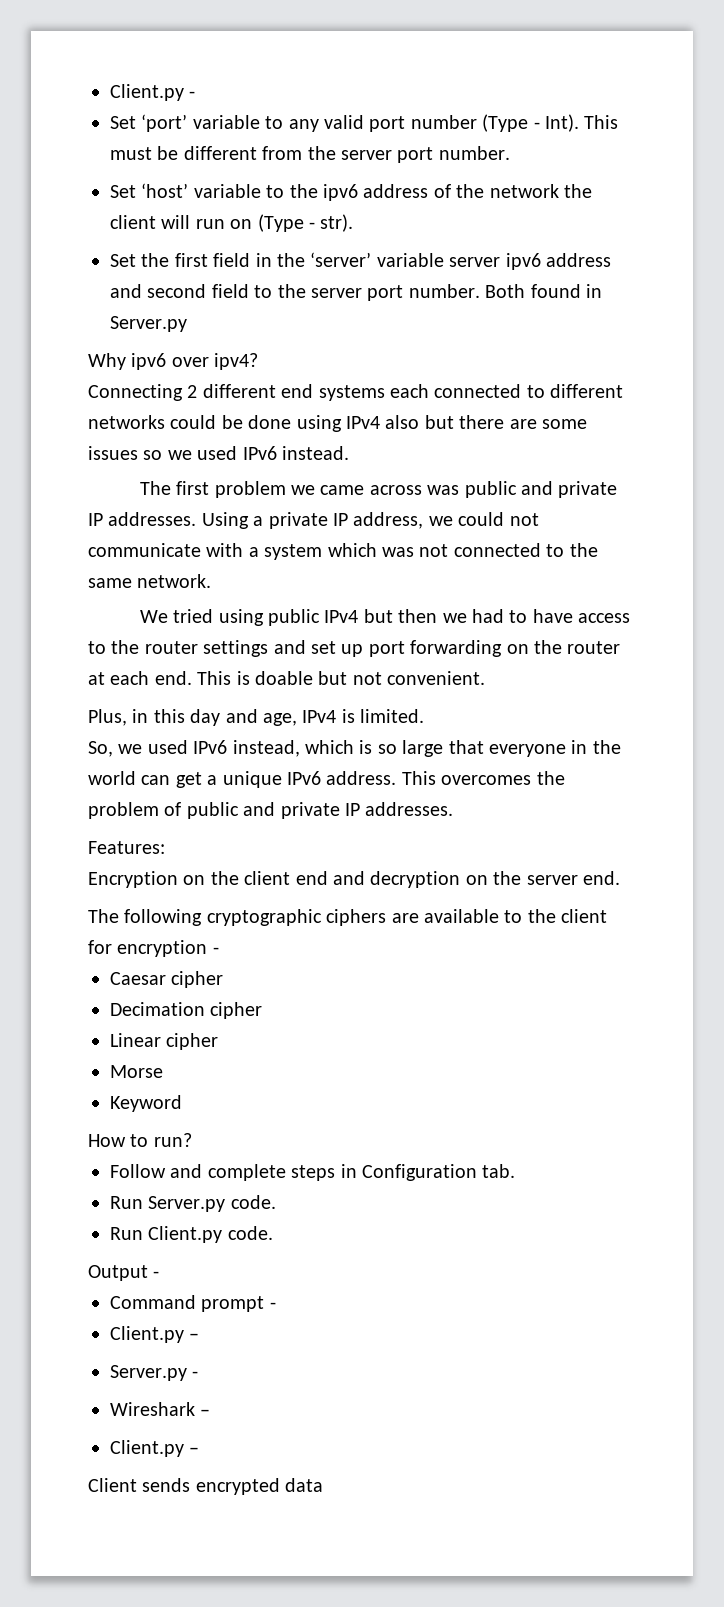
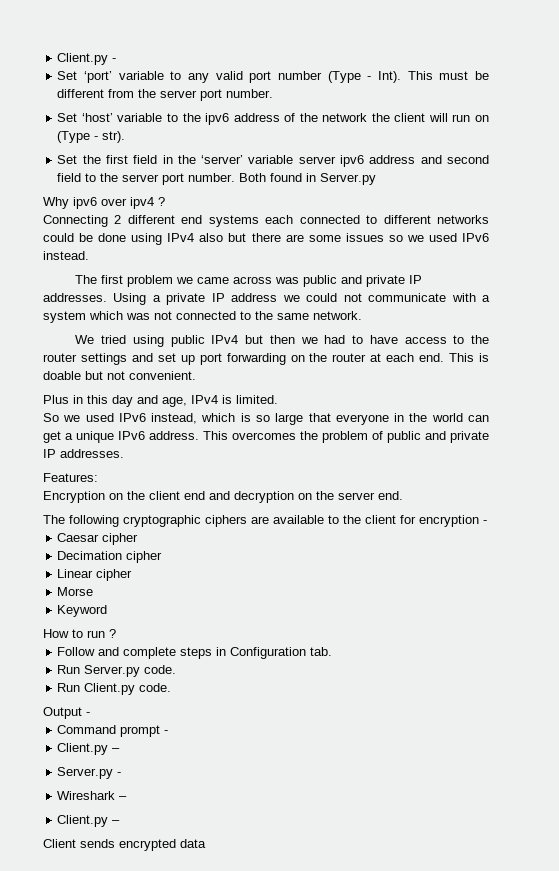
- Why ipv6 over ipv4?
+ Why ipv6 over ipv4 ?
- Using a private IP address, we could not communicate with a system which was not connected to the same network.
+ Using a private IP address we could not communicate with a system which was not connected to the same network.
- Plus, in this day and age, IPv4 is limited.
+ Plus in this day and age, IPv4 is limited.
- So, we used IPv6 instead, which is so large that everyone in the world can get a unique IPv6 address.
+ So we used IPv6 instead, which is so large that everyone in the world can get a unique IPv6 address.
- How to run?
+ How to run ?

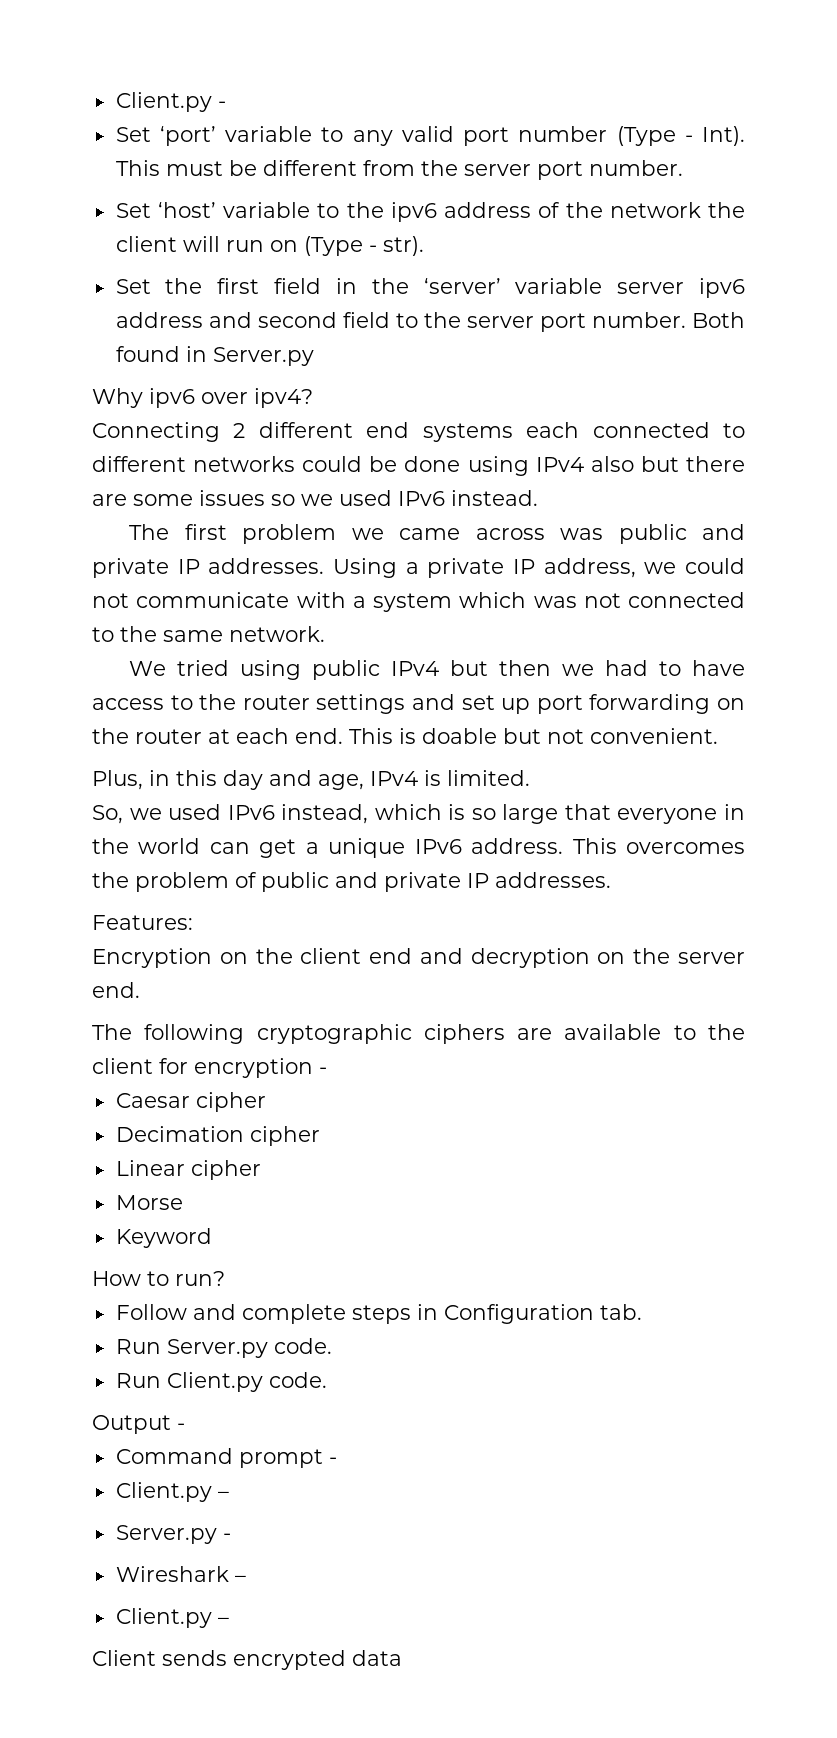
- Why ipv6 over ipv4 ?
+ Why ipv6 over ipv4?
- Using a private IP address we could not communicate with a system which was not connected to the same network.
+ Using a private IP address, we could not communicate with a system which was not connected to the same network.
- Plus in this day and age, IPv4 is limited.
+ Plus, in this day and age, IPv4 is limited.
- So we used IPv6 instead, which is so large that everyone in the world can get a unique IPv6 address.
+ So, we used IPv6 instead, which is so large that everyone in the world can get a unique IPv6 address.
- How to run ?
+ How to run?

